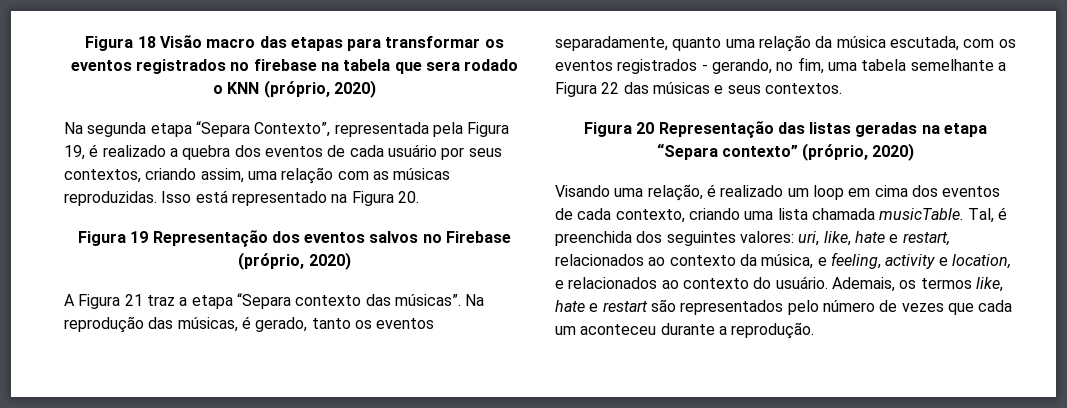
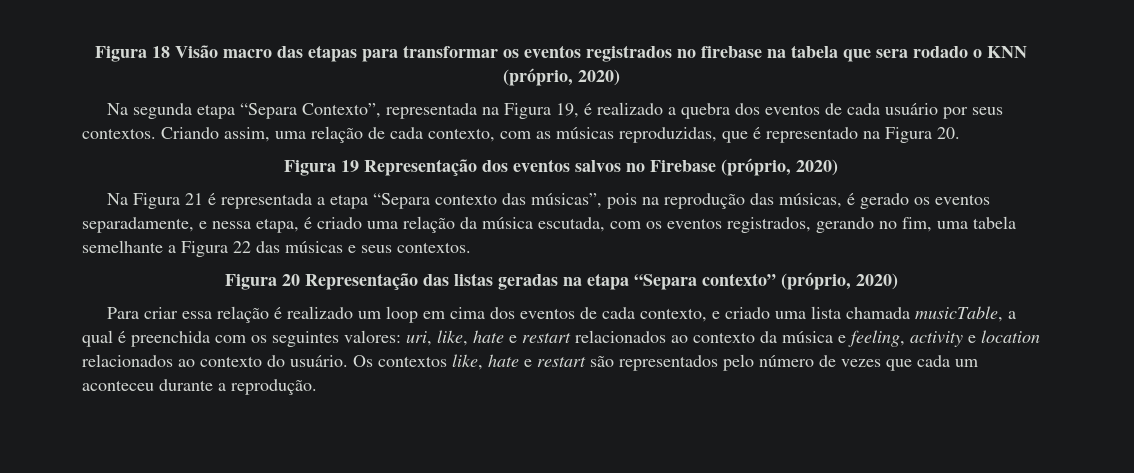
- Na segunda etapa “Separa Contexto”, representada pela Figura 19, é realizado a quebra dos eventos de cada usuário por seus contextos, criando assim, uma relação com as músicas reproduzidas. Isso está representado na Figura 20.
+ Na segunda etapa “Separa Contexto”, representada na Figura 19, é realizado a quebra dos eventos de cada usuário por seus contextos. Criando assim, uma relação de cada contexto, com as músicas reproduzidas, que é representado na Figura 20.
- A Figura 21 traz a etapa “Separa contexto das músicas”. Na reprodução das músicas, é gerado, tanto os eventos separadamente, quanto uma relação da música escutada, com os eventos registrados - gerando, no fim, uma tabela semelhante a Figura 22 das músicas e seus contextos.
+ Na Figura 21 é representada a etapa “Separa contexto das músicas”, pois na reprodução das músicas, é gerado os eventos separadamente, e nessa etapa, é criado uma relação da música escutada, com os eventos registrados, gerando no fim, uma tabela semelhante a Figura 22 das músicas e seus contextos.
- Visando uma relação, é realizado um loop em cima dos eventos de cada contexto, criando uma lista chamada musicTable. Tal, é preenchida dos seguintes valores: uri, like, hate e restart, relacionados ao contexto da música, e feeling, activity e location, e relacionados ao contexto do usuário.
+ Para criar essa relação é realizado um loop em cima dos eventos de cada contexto, e criado uma lista chamada musicTable, a qual é preenchida com os seguintes valores: uri, like, hate e restart relacionados ao contexto da música e feeling, activity e location relacionados ao contexto do usuário.
- Ademais, os termos like, hate e restart são representados pelo número de vezes que cada um aconteceu durante a reprodução.
+ Os contextos like, hate e restart são representados pelo número de vezes que cada um aconteceu durante a reprodução.

